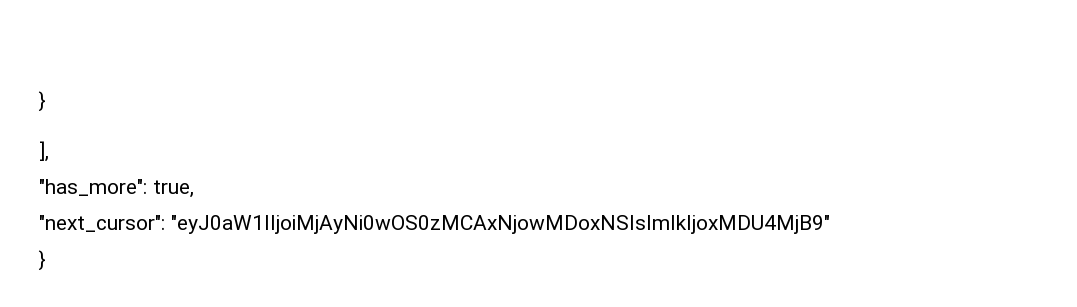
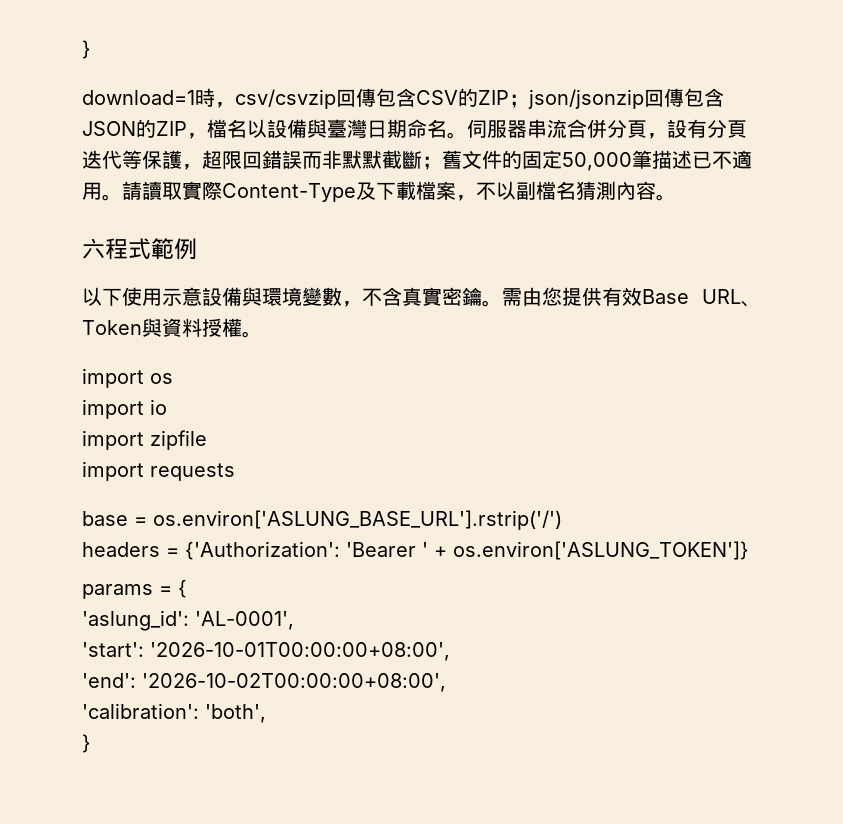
- ],
- "has_more": true,
- "next_cursor": "eyJ0aW1lIjoiMjAyNi0wOS0zMCAxNjowMDoxNSIsImlkIjoxMDU4MjB9"
+ download=1時，csv/csvzip回傳包含CSV的ZIP；json/jsonzip回傳包含JSON的ZIP，檔名以設備與臺灣日期命名。伺服器串流合併分頁，設有分頁迭代等保護，超限回錯誤而非默默截斷；舊文件的固定50,000筆描述已不適用。請讀取實際Content-Type及下載檔案，不以副檔名猜測內容。
+ 六程式範例
+ 以下使用示意設備與環境變數，不含真實密鑰。需由您提供有效Base URL、Token與資料授權。
+ import os
+ import io
+ import zipfile
+ import requests
+ base = os.environ['ASLUNG_BASE_URL'].rstrip('/')
+ headers = {'Authorization': 'Bearer ' + os.environ['ASLUNG_TOKEN']}
+ params = {
+ 'aslung_id': 'AL-0001',
+ 'start': '2026-10-01T00:00:00+08:00',
+ 'end': '2026-10-02T00:00:00+08:00',
+ 'calibration': 'both',

